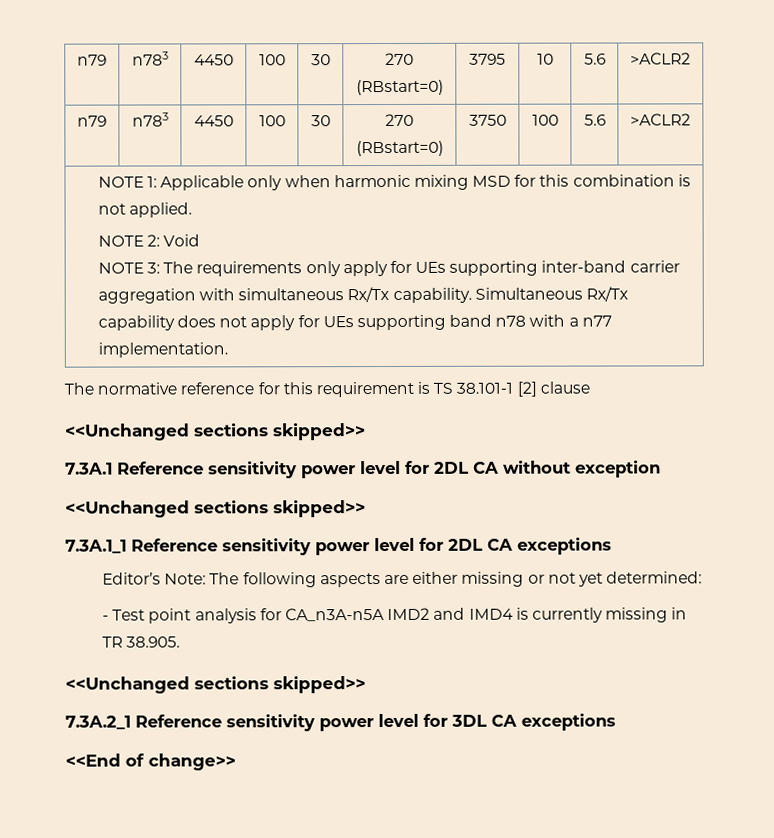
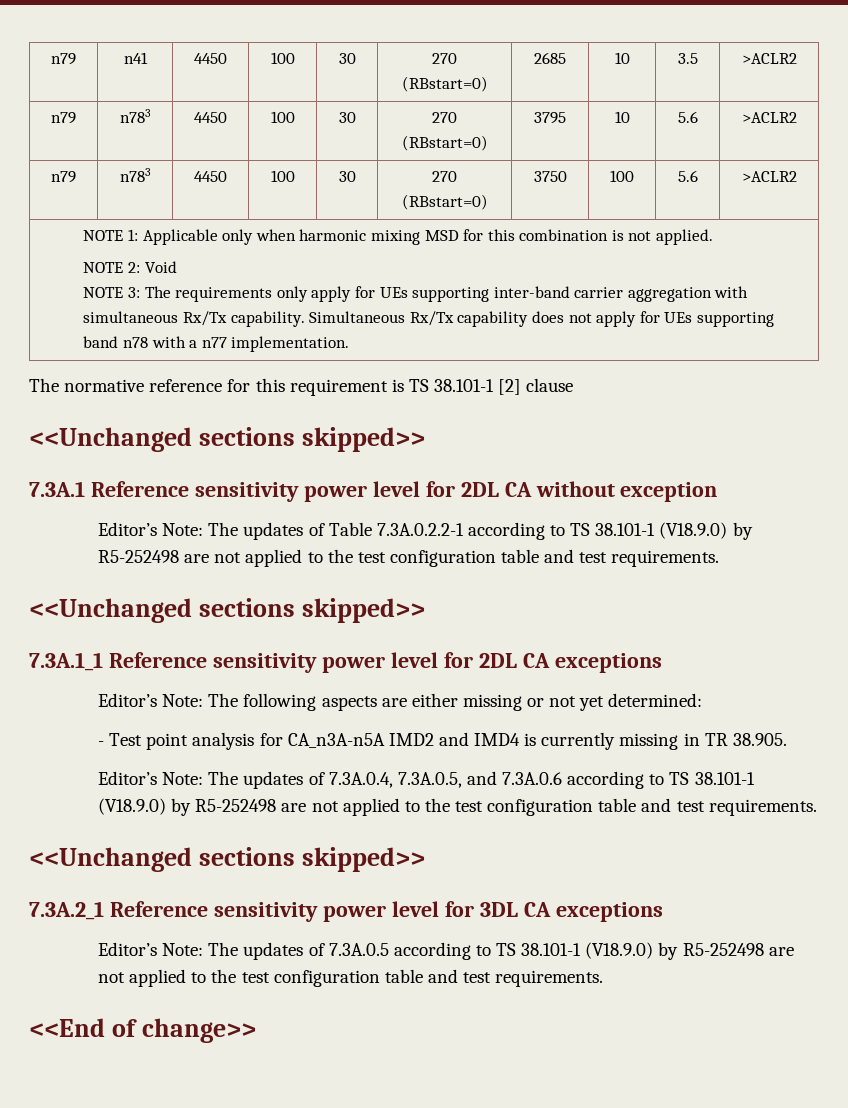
+ n79 | n41 | 4450 | 100 | 30 | 270 (RBstart=0) | 2685 | 10 | 3.5 | >ACLR2
+ Editor’s Note: The updates of Table 7.3A.0.2.2-1 according to TS 38.101-1 (V18.9.0) by R5-252498 are not applied to the test configuration table and test requirements.
+ Editor’s Note: The updates of 7.3A.0.4, 7.3A.0.5, and 7.3A.0.6 according to TS 38.101-1 (V18.9.0) by R5-252498 are not applied to the test configuration table and test requirements.
+ Editor’s Note: The updates of 7.3A.0.5 according to TS 38.101-1 (V18.9.0) by R5-252498 are not applied to the test configuration table and test requirements.

